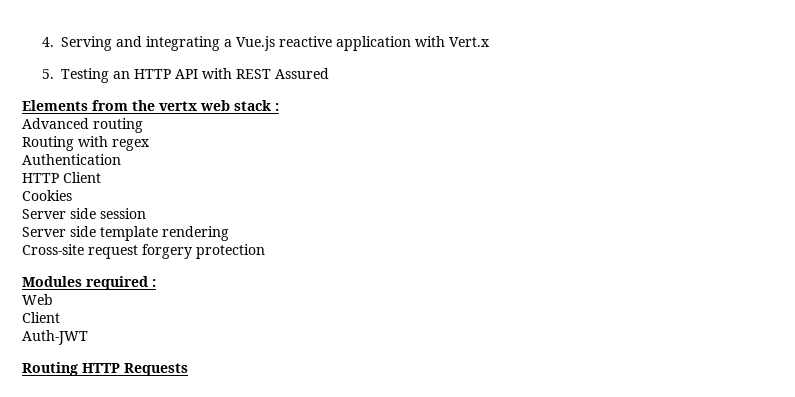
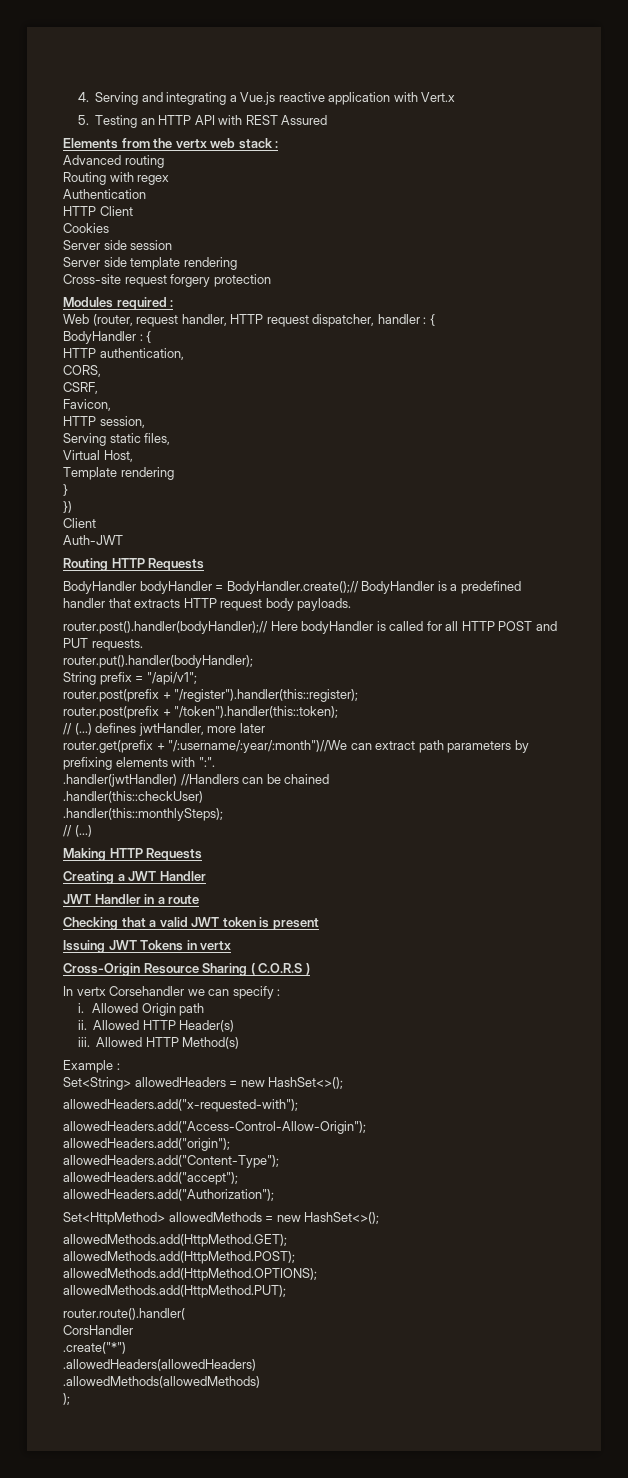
- Web
+ Web (router, request handler, HTTP request dispatcher, handler : {
+ BodyHandler : {
+ HTTP authentication,
+ CORS,
+ CSRF,
+ Favicon,
+ HTTP session,
+ Serving static files,
+ Virtual Host,
+ Template rendering
+ }
+ })
+ BodyHandler bodyHandler = BodyHandler.create();// BodyHandler is a predefined handler that extracts HTTP request body payloads.
+ router.post().handler(bodyHandler);// Here bodyHandler is called for all HTTP POST and PUT requests.
+ router.put().handler(bodyHandler);
+ String prefix = "/api/v1";
+ router.post(prefix + "/register").handler(this::register);
+ router.post(prefix + "/token").handler(this::token);
+ // (...) defines jwtHandler, more later
+ router.get(prefix + "/:username/:year/:month")//We can extract path parameters by prefixing elements with ":".
+ .handler(jwtHandler) //Handlers can be chained
+ .handler(this::checkUser)
+ .handler(this::monthlySteps);
+ // (...)
+ Making HTTP Requests
+ Creating a JWT Handler
+ JWT Handler in a route
+ Checking that a valid JWT token is present
+ Issuing JWT Tokens in vertx
+ Cross-Origin Resource Sharing ( C.O.R.S )
+ In vertx Corsehandler we can specify :
+ i. Allowed Origin path
+ ii. Allowed HTTP Header(s)
+ iii. Allowed HTTP Method(s)
+ Example :
+ Set<String> allowedHeaders = new HashSet<>();
+ allowedHeaders.add("x-requested-with");
+ allowedHeaders.add("Access-Control-Allow-Origin");
+ allowedHeaders.add("origin");
+ allowedHeaders.add("Content-Type");
+ allowedHeaders.add("accept");
+ allowedHeaders.add("Authorization");
+ Set<HttpMethod> allowedMethods = new HashSet<>();
+ allowedMethods.add(HttpMethod.GET);
+ allowedMethods.add(HttpMethod.POST);
+ allowedMethods.add(HttpMethod.OPTIONS);
+ allowedMethods.add(HttpMethod.PUT);
+ router.route().handler(
+ CorsHandler
+ .create("*")
+ .allowedHeaders(allowedHeaders)
+ .allowedMethods(allowedMethods)
+ );

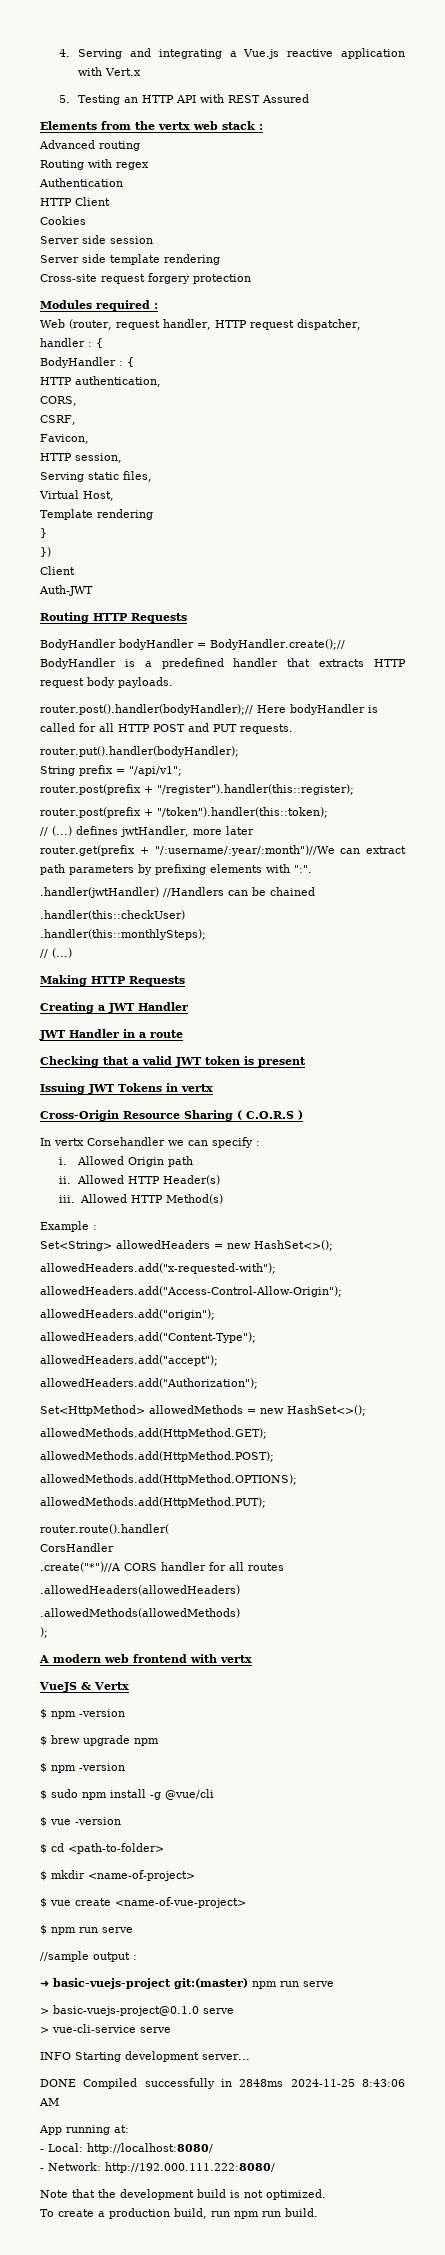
- .create("*")
+ .create("*")//A CORS handler for all routes
  .allowedHeaders(allowedHeaders)
  .allowedMethods(allowedMethods)
  );
+ A modern web frontend with vertx
+ VueJS & Vertx
+ $ npm -version
+ $ brew upgrade npm
+ $ npm -version
+ $ sudo npm install -g @vue/cli
+ $ vue -version
+ $ cd <path-to-folder>
+ $ mkdir <name-of-project>
+ $ vue create <name-of-vue-project>
+ $ npm run serve
+ //sample output :
+ ➜ basic-vuejs-project git:(master) npm run serve
+ > basic-vuejs-project@0.1.0 serve
+ > vue-cli-service serve
+ INFO Starting development server...
+ DONE Compiled successfully in 2848ms 2024-11-25 8:43:06 AM
+ App running at:
+ - Local: http://localhost:8080/
+ - Network: http://192.000.111.222:8080/
+ Note that the development build is not optimized.
+ To create a production build, run npm run build.

